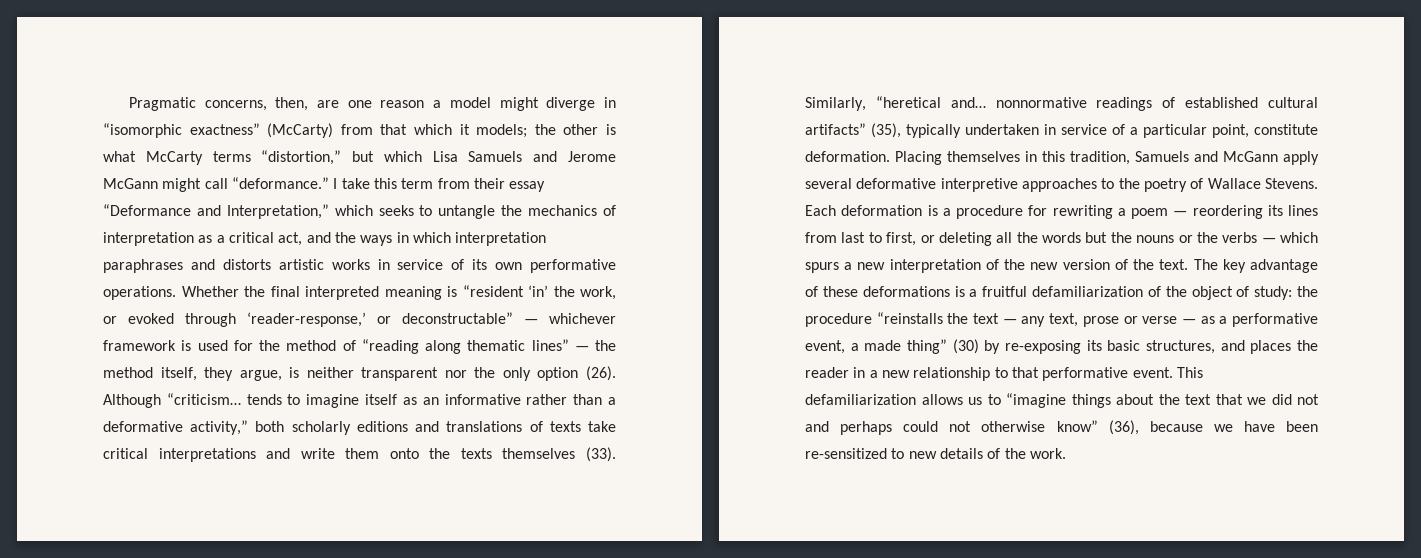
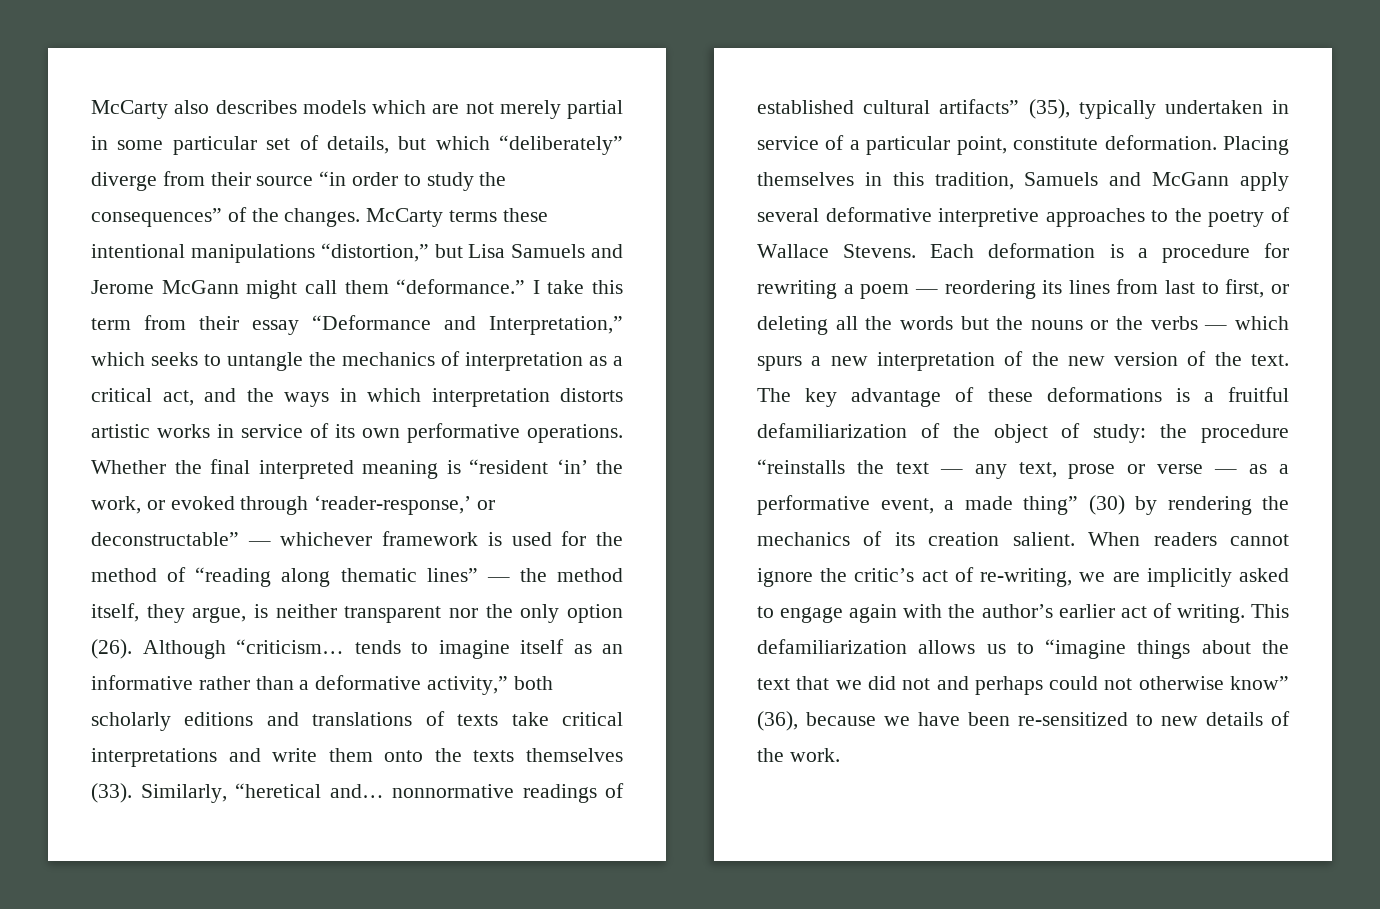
- Pragmatic concerns, then, are one reason a model might diverge in “isomorphic exactness” (McCarty) from that which it models; the other is what McCarty terms “distortion,” but which Lisa Samuels and Jerome McGann might call “deformance.”
+ McCarty also describes models which are not merely partial in some particular set of details, but which “deliberately” diverge from their source “in order to study the consequences” of the changes. McCarty terms these intentional manipulations “distortion,” but Lisa Samuels and Jerome McGann might call them “deformance.”
- I take this term from their essay “Deformance and Interpretation,” which seeks to untangle the mechanics of interpretation as a critical act, and the ways in which interpretation paraphrases and distorts artistic works in service of its own performative operations.
+ I take this term from their essay “Deformance and Interpretation,” which seeks to untangle the mechanics of interpretation as a critical act, and the ways in which interpretation distorts artistic works in service of its own performative operations.
- The key advantage of these deformations is a fruitful defamiliarization of the object of study: the procedure “reinstalls the text — any text, prose or verse — as a performative event, a made thing” (30) by re-exposing its basic structures, and places the reader in a new relationship to that performative event.
+ The key advantage of these deformations is a fruitful defamiliarization of the object of study: the procedure “reinstalls the text — any text, prose or verse — as a performative event, a made thing” (30) by rendering the mechanics of its creation salient. When readers cannot ignore the critic’s act of re-writing, we are implicitly asked to engage again with the author’s earlier act of writing.

